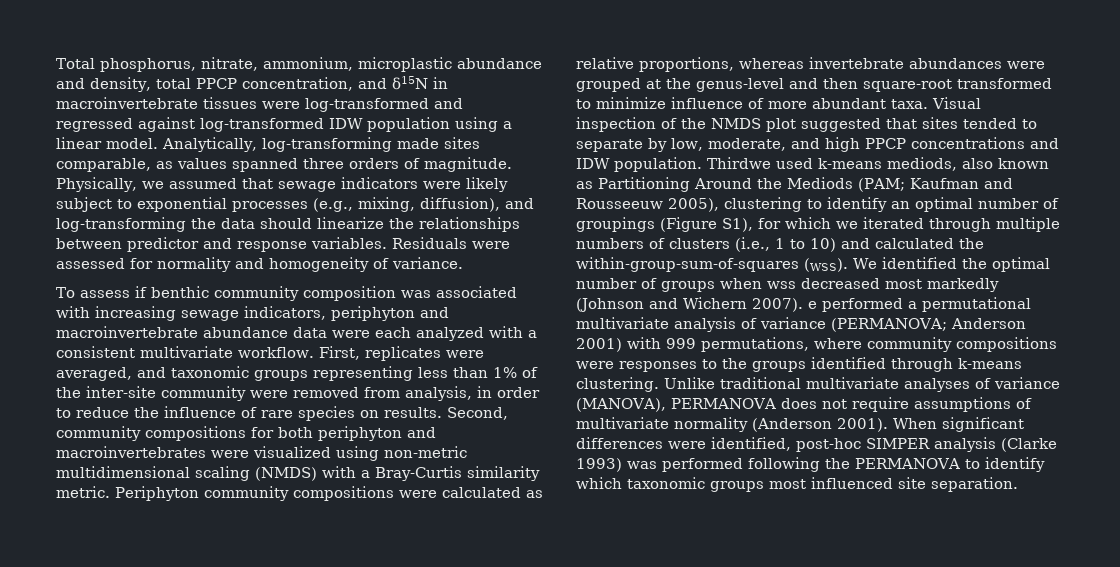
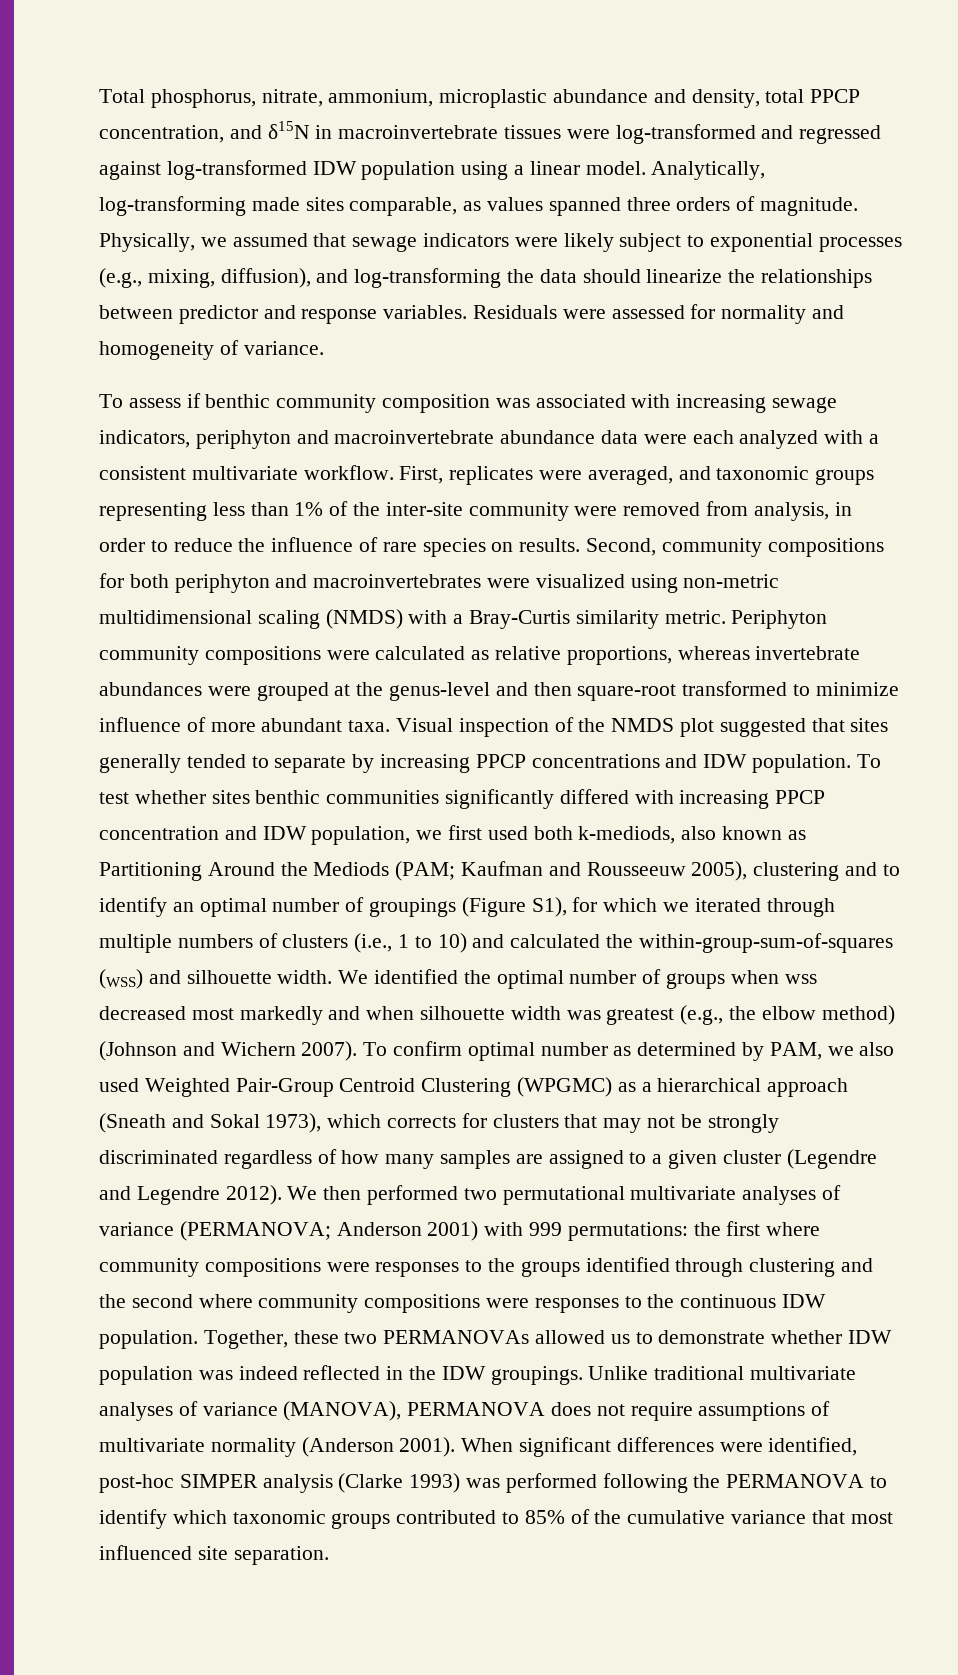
- Visual inspection of the NMDS plot suggested that sites tended to separate by low, moderate, and high PPCP concentrations and IDW population.
+ Visual inspection of the NMDS plot suggested that sites generally tended to separate by increasing PPCP concentrations and IDW population.
- Thirdwe used k-means mediods, also known as Partitioning Around the Mediods (PAM; Kaufman and Rousseeuw 2005), clustering to identify an optimal number of groupings (Figure S1), for which we iterated through multiple numbers of clusters (i.e., 1 to 10) and calculated the within-group-sum-of-squares (WSS).
+ To test whether sites benthic communities significantly differed with increasing PPCP concentration and IDW population, we first used both k-mediods, also known as Partitioning Around the Mediods (PAM; Kaufman and Rousseeuw 2005), clustering and to identify an optimal number of groupings (Figure S1), for which we iterated through multiple numbers of clusters (i.e., 1 to 10) and calculated the within-group-sum-of-squares (WSS) and silhouette width.
- We identified the optimal number of groups when wss decreased most markedly (Johnson and Wichern 2007). e performed a permutational multivariate analysis of variance (PERMANOVA; Anderson 2001) with 999 permutations, where community compositions were responses to the groups identified through k-means clustering.
+ We identified the optimal number of groups when wss decreased most markedly and when silhouette width was greatest (e.g., the elbow method) (Johnson and Wichern 2007). To confirm optimal number as determined by PAM, we also used Weighted Pair-Group Centroid Clustering (WPGMC) as a hierarchical approach (Sneath and Sokal 1973), which corrects for clusters that may not be strongly discriminated regardless of how many samples are assigned to a given cluster (Legendre and Legendre 2012). We then performed two permutational multivariate analyses of variance (PERMANOVA; Anderson 2001) with 999 permutations: the first where community compositions were responses to the groups identified through clustering and the second where community compositions were responses to the continuous IDW population. Together, these two PERMANOVAs allowed us to demonstrate whether IDW population was indeed reflected in the IDW groupings.
- When significant differences were identified, post-hoc SIMPER analysis (Clarke 1993) was performed following the PERMANOVA to identify which taxonomic groups most influenced site separation.
+ When significant differences were identified, post-hoc SIMPER analysis (Clarke 1993) was performed following the PERMANOVA to identify which taxonomic groups contributed to 85% of the cumulative variance that most influenced site separation.

